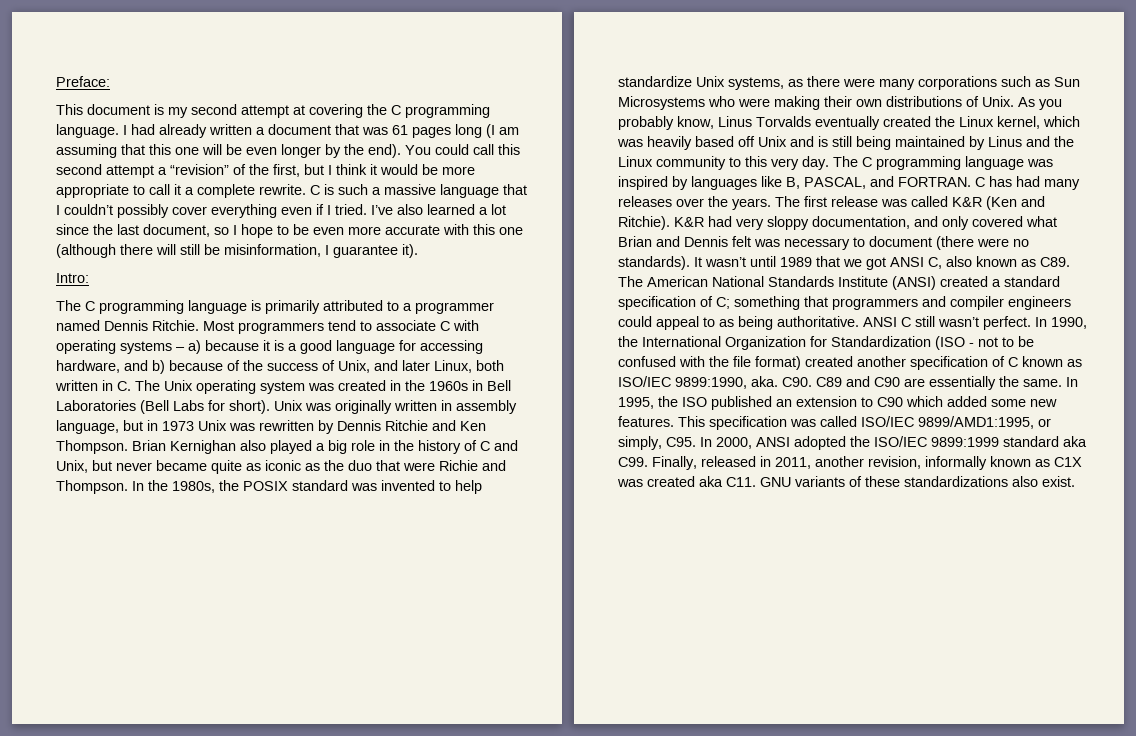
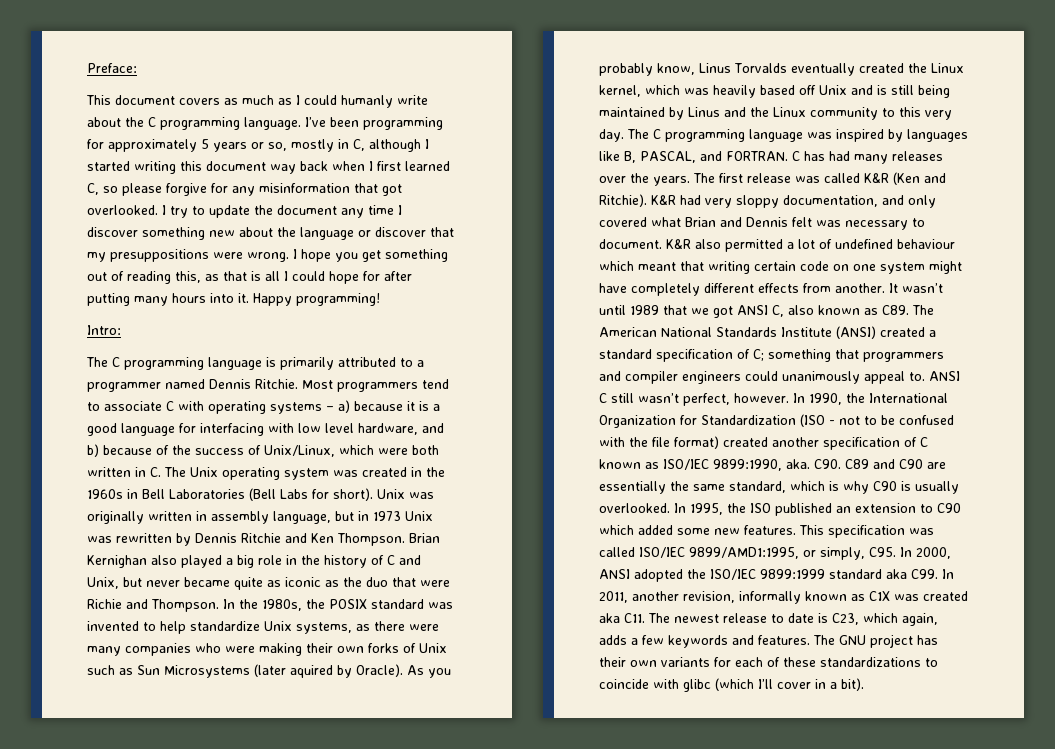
- This document is my second attempt at covering the C programming language. I had already written a document that was 61 pages long (I am assuming that this one will be even longer by the end). You could call this second attempt a “revision” of the first, but I think it would be more appropriate to call it a complete rewrite. C is such a massive language that I couldn’t possibly cover everything even if I tried. I’ve also learned a lot since the last document, so I hope to be even more accurate with this one (although there will still be misinformation, I guarantee it).
+ This document covers as much as I could humanly write about the C programming language. I’ve been programming for approximately 5 years or so, mostly in C, although I started writing this document way back when I first learned C, so please forgive for any misinformation that got overlooked. I try to update the document any time I discover something new about the language or discover that my presuppositions were wrong. I hope you get something out of reading this, as that is all I could hope for after putting many hours into it. Happy programming!
- Most programmers tend to associate C with operating systems – a) because it is a good language for accessing hardware, and b) because of the success of Unix, and later Linux, both written in C. The Unix operating system was created in the 1960s in Bell Laboratories (Bell Labs for short).
+ Most programmers tend to associate C with operating systems – a) because it is a good language for interfacing with low level hardware, and b) because of the success of Unix/Linux, which were both written in C. The Unix operating system was created in the 1960s in Bell Laboratories (Bell Labs for short).
- In the 1980s, the POSIX standard was invented to help standardize Unix systems, as there were many corporations such as Sun Microsystems who were making their own distributions of Unix.
+ In the 1980s, the POSIX standard was invented to help standardize Unix systems, as there were many companies who were making their own forks of Unix such as Sun Microsystems (later aquired by Oracle).
- K&R had very sloppy documentation, and only covered what Brian and Dennis felt was necessary to document (there were no standards).
+ K&R had very sloppy documentation, and only covered what Brian and Dennis felt was necessary to document. K&R also permitted a lot of undefined behaviour which meant that writing certain code on one system might have completely different effects from another.
- It wasn’t until 1989 that we got ANSI C, also known as C89. The American National Standards Institute (ANSI) created a standard specification of C; something that programmers and compiler engineers could appeal to as being authoritative.
+ It wasn’t until 1989 that we got ANSI C, also known as C89. The American National Standards Institute (ANSI) created a standard specification of C; something that programmers and compiler engineers could unanimously appeal to.
- ANSI C still wasn’t perfect.
+ ANSI C still wasn’t perfect, however.
- C90. C89 and C90 are essentially the same.
+ C90. C89 and C90 are essentially the same standard, which is why C90 is usually overlooked.
- This specification was called ISO/IEC 9899/AMD1:1995, or simply, C95. In 2000, ANSI adopted the ISO/IEC 9899:1999 standard aka C99. Finally, released in 2011, another revision, informally known as C1X was created aka C11. GNU variants of these standardizations also exist.
+ This specification was called ISO/IEC 9899/AMD1:1995, or simply, C95. In 2000, ANSI adopted the ISO/IEC 9899:1999 standard aka C99. In 2011, another revision, informally known as C1X was created aka C11. The newest release to date is C23, which again, adds a few keywords and features. The GNU project has their own variants for each of these standardizations to coincide with glibc (which I’ll cover in a bit).

